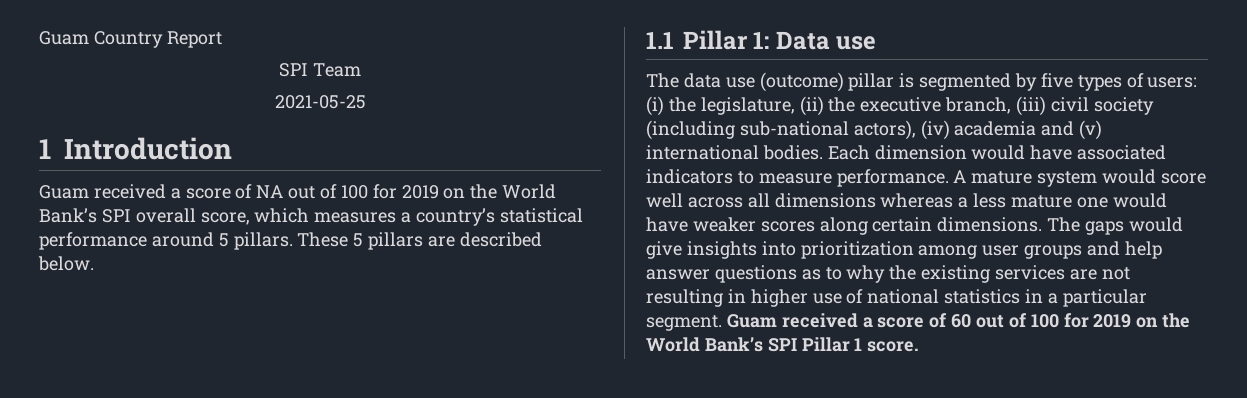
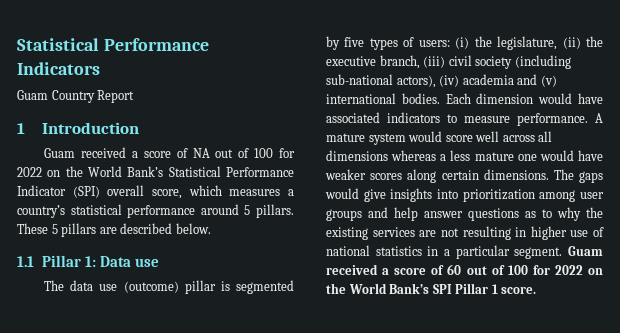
+ Statistical Performance Indicators
- SPI Team
- 2021-05-25
- Guam received a score of NA out of 100 for 2019 on the World Bank’s SPI overall score, which measures a country’s statistical performance around 5 pillars.
+ Guam received a score of NA out of 100 for 2022 on the World Bank’s Statistical Performance Indicator (SPI) overall score, which measures a country’s statistical performance around 5 pillars.
- Guam received a score of 60 out of 100 for 2019 on the World Bank’s SPI Pillar 1 score.
+ Guam received a score of 60 out of 100 for 2022 on the World Bank’s SPI Pillar 1 score.

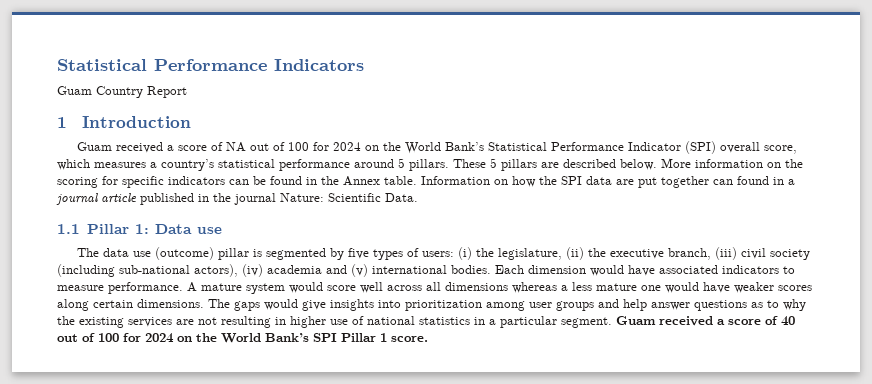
- Guam received a score of NA out of 100 for 2022 on the World Bank’s Statistical Performance Indicator (SPI) overall score, which measures a country’s statistical performance around 5 pillars.
+ Guam received a score of NA out of 100 for 2024 on the World Bank’s Statistical Performance Indicator (SPI) overall score, which measures a country’s statistical performance around 5 pillars.
+ More information on the scoring for specific indicators can be found in the Annex table. Information on how the SPI data are put together can found in a journal article published in the journal Nature: Scientific Data.
- Guam received a score of 60 out of 100 for 2022 on the World Bank’s SPI Pillar 1 score.
+ Guam received a score of 40 out of 100 for 2024 on the World Bank’s SPI Pillar 1 score.

